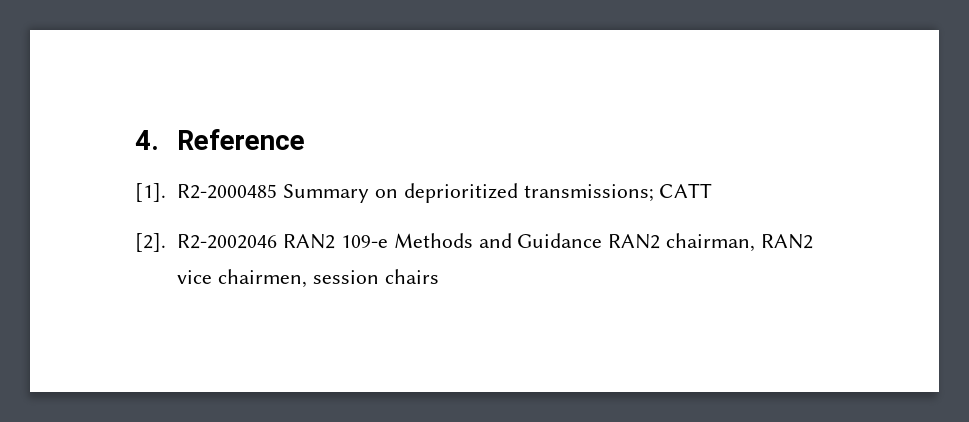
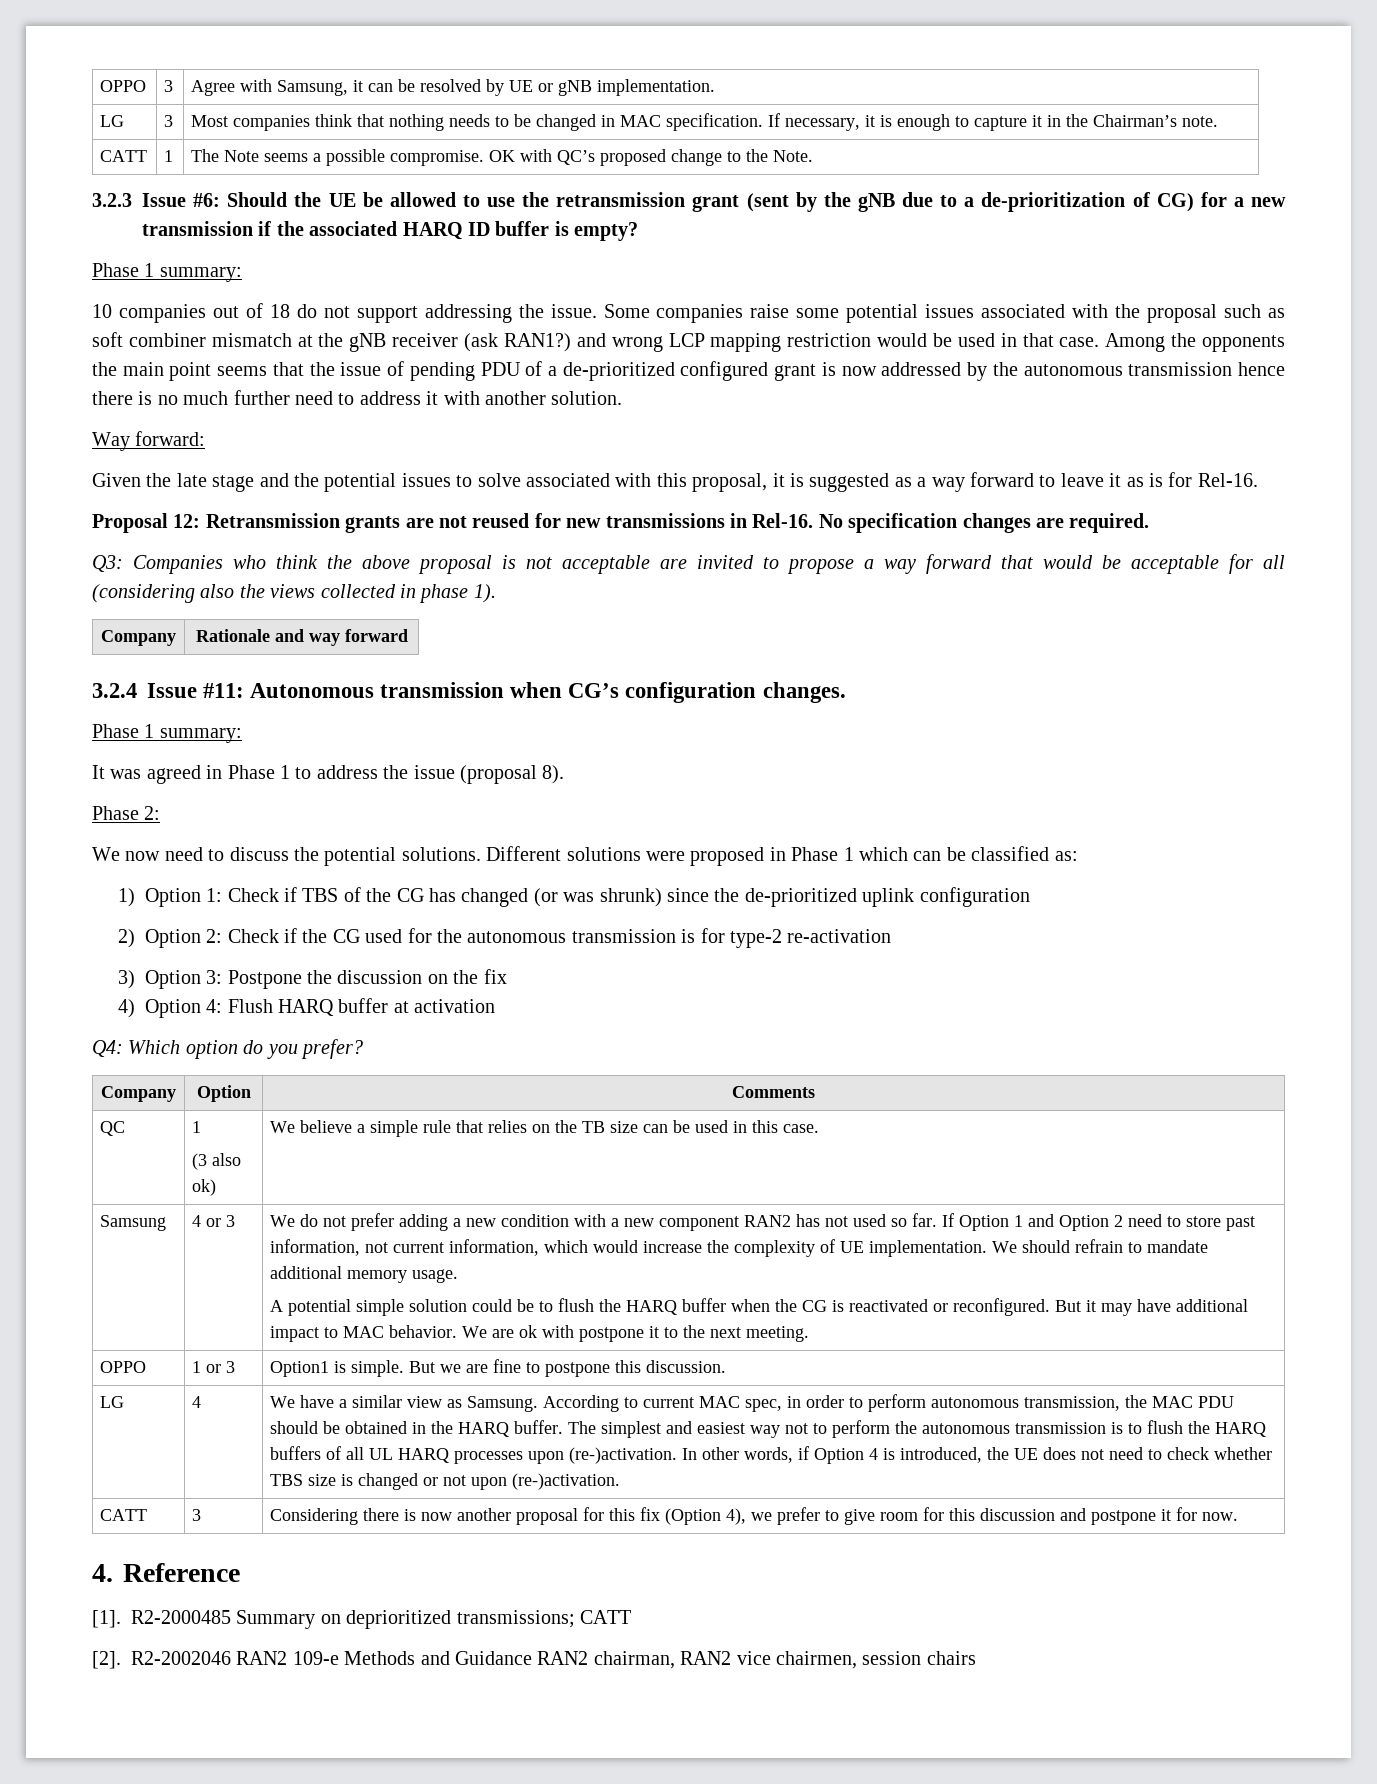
+ OPPO | 3 | Agree with Samsung, it can be resolved by UE or gNB implementation.
+ LG | 3 | Most companies think that nothing needs to be changed in MAC specification. If necessary, it is enough to capture it in the Chairman’s note.
+ CATT | 1 | The Note seems a possible compromise. OK with QC’s proposed change to the Note.
+ 3.2.3 Issue #6: Should the UE be allowed to use the retransmission grant (sent by the gNB due to a de-prioritization of CG) for a new transmission if the associated HARQ ID buffer is empty?
+ Phase 1 summary:
+ 10 companies out of 18 do not support addressing the issue. Some companies raise some potential issues associated with the proposal such as soft combiner mismatch at the gNB receiver (ask RAN1?) and wrong LCP mapping restriction would be used in that case. Among the opponents the main point seems that the issue of pending PDU of a de-prioritized configured grant is now addressed by the autonomous transmission hence there is no much further need to address it with another solution.
+ Way forward:
+ Given the late stage and the potential issues to solve associated with this proposal, it is suggested as a way forward to leave it as is for Rel-16.
+ Proposal 12: Retransmission grants are not reused for new transmissions in Rel-16. No specification changes are required.
+ Q3: Companies who think the above proposal is not acceptable are invited to propose a way forward that would be acceptable for all (considering also the views collected in phase 1).
+ Company | Rationale and way forward
+ 3.2.4 Issue #11: Autonomous transmission when CG’s configuration changes.
+ Phase 1 summary:
+ It was agreed in Phase 1 to address the issue (proposal 8).
+ Phase 2:
+ We now need to discuss the potential solutions. Different solutions were proposed in Phase 1 which can be classified as:
+ 1) Option 1: Check if TBS of the CG has changed (or was shrunk) since the de-prioritized uplink configuration
+ 2) Option 2: Check if the CG used for the autonomous transmission is for type-2 re-activation
+ 3) Option 3: Postpone the discussion on the fix
+ 4) Option 4: Flush HARQ buffer at activation
+ Q4: Which option do you prefer?
+ Company | Option | Comments
+ QC | 1
+ (3 also ok) | We believe a simple rule that relies on the TB size can be used in this case.
+ Samsung | 4 or 3 | We do not prefer adding a new condition with a new component RAN2 has not used so far. If Option 1 and Option 2 need to store past information, not current information, which would increase the complexity of UE implementation. We should refrain to mandate additional memory usage.
+ A potential simple solution could be to flush the HARQ buffer when the CG is reactivated or reconfigured. But it may have additional impact to MAC behavior. We are ok with postpone it to the next meeting.
+ OPPO | 1 or 3 | Option1 is simple. But we are fine to postpone this discussion.
+ LG | 4 | We have a similar view as Samsung. According to current MAC spec, in order to perform autonomous transmission, the MAC PDU should be obtained in the HARQ buffer. The simplest and easiest way not to perform the autonomous transmission is to flush the HARQ buffers of all UL HARQ processes upon (re-)activation. In other words, if Option 4 is introduced, the UE does not need to check whether TBS size is changed or not upon (re-)activation.
+ CATT | 3 | Considering there is now another proposal for this fix (Option 4), we prefer to give room for this discussion and postpone it for now.

